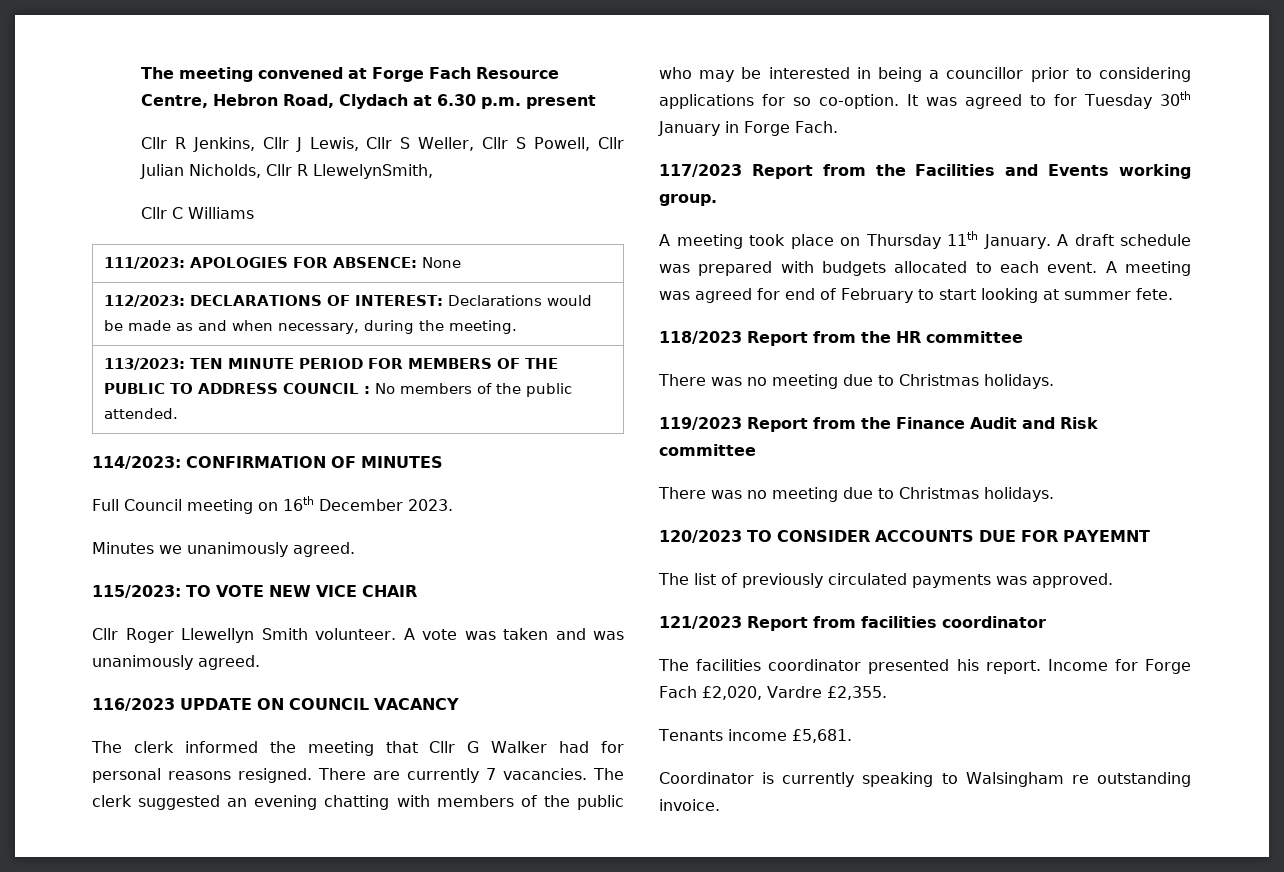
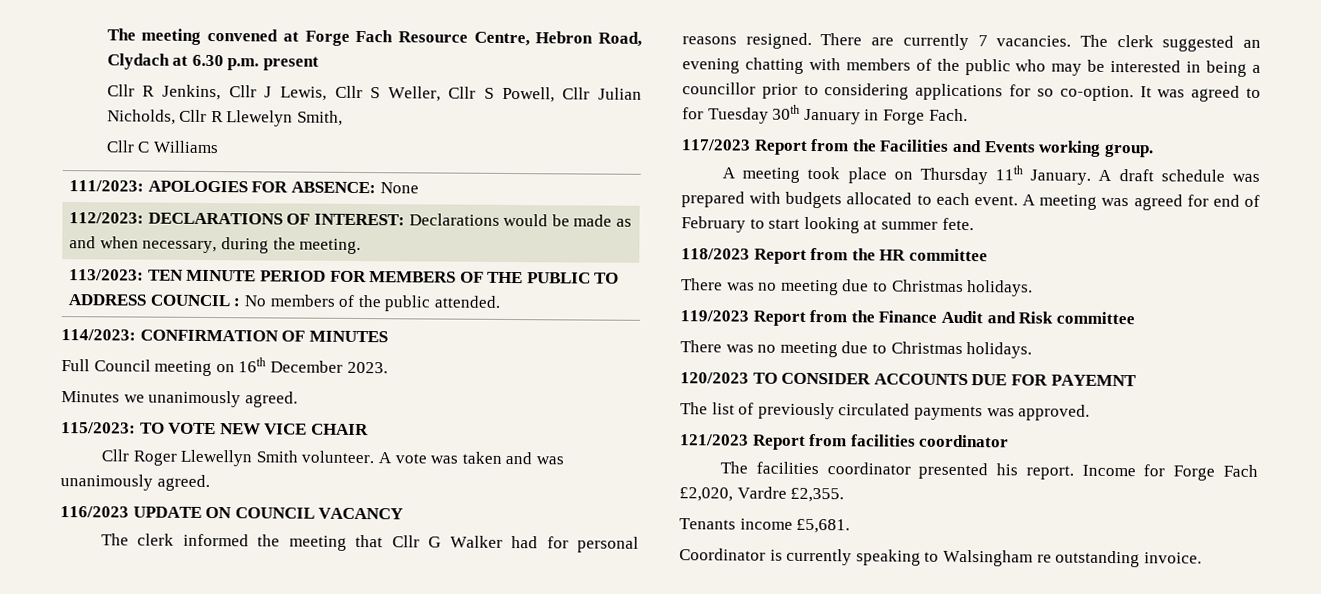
- Cllr R Jenkins, Cllr J Lewis, Cllr S Weller, Cllr S Powell, Cllr Julian Nicholds, Cllr R LlewelynSmith,
+ Cllr R Jenkins, Cllr J Lewis, Cllr S Weller, Cllr S Powell, Cllr Julian Nicholds, Cllr R Llewelyn Smith,

